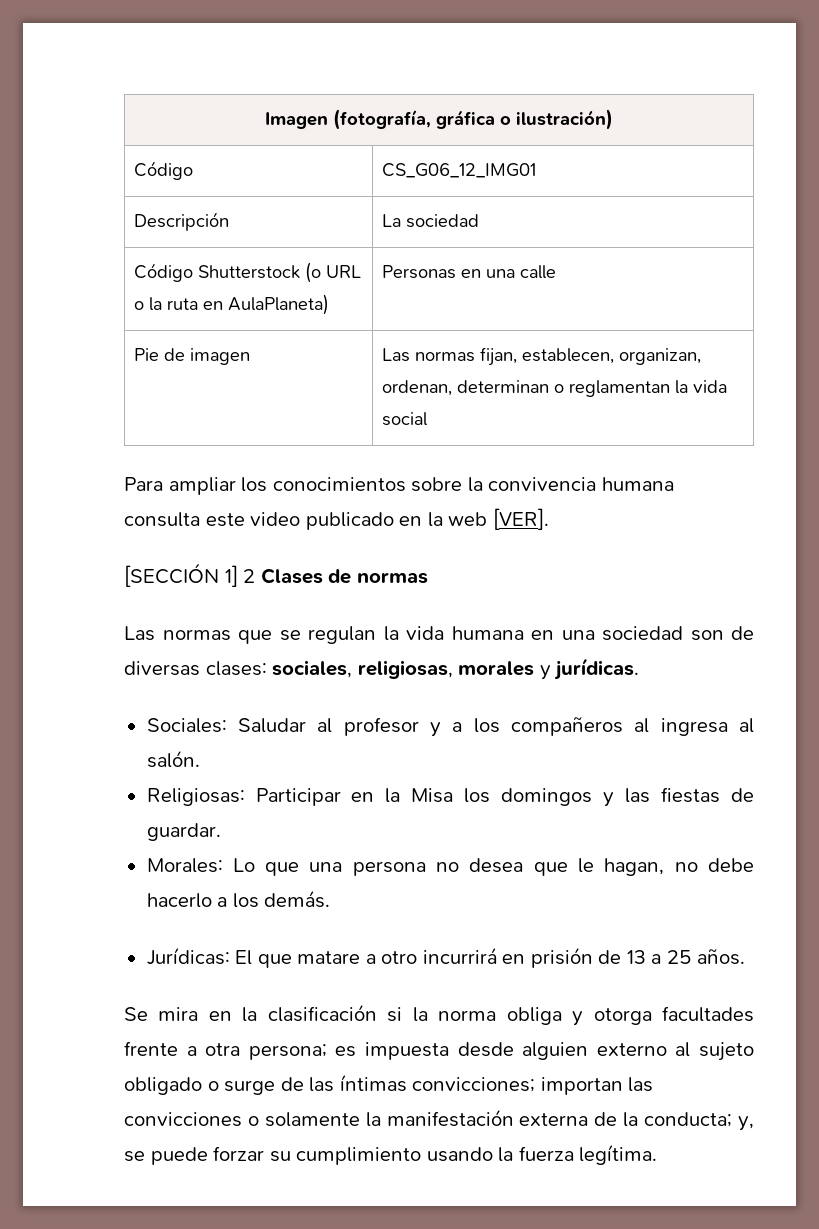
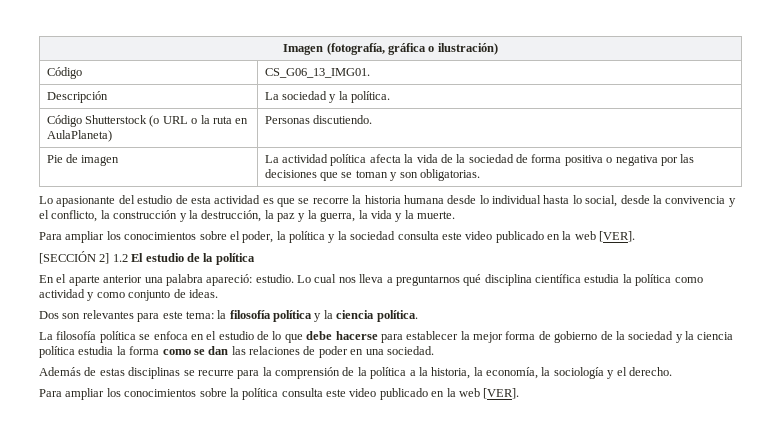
- Código | CS_G06_12_IMG01
+ Código | CS_G06_13_IMG01.
- Descripción | La sociedad
+ Descripción | La sociedad y la política.
- Código Shutterstock (o URL o la ruta en AulaPlaneta) | Personas en una calle
+ Código Shutterstock (o URL o la ruta en AulaPlaneta) | Personas discutiendo.
- Pie de imagen | Las normas fijan, establecen, organizan, ordenan, determinan o reglamentan la vida social
- Para ampliar los conocimientos sobre la convivencia humana consulta este video publicado en la web [VER].
+ Pie de imagen | La actividad política afecta la vida de la sociedad de forma positiva o negativa por las decisiones que se toman y son obligatorias.
+ Lo apasionante del estudio de esta actividad es que se recorre la historia humana desde lo individual hasta lo social, desde la convivencia y el conflicto, la construcción y la destrucción, la paz y la guerra, la vida y la muerte.
+ Para ampliar los conocimientos sobre el poder, la política y la sociedad consulta este video publicado en la web [VER].
- [SECCIÓN 1] 2 Clases de normas
- Las normas que se regulan la vida humana en una sociedad son de diversas clases: sociales, religiosas, morales y jurídicas.
- Sociales: Saludar al profesor y a los compañeros al ingresa al salón.
- Religiosas: Participar en la Misa los domingos y las fiestas de guardar.
- Morales: Lo que una persona no desea que le hagan, no debe hacerlo a los demás.
- Jurídicas: El que matare a otro incurrirá en prisión de 13 a 25 años.
- Se mira en la clasificación si la norma obliga y otorga facultades frente a otra persona; es impuesta desde alguien externo al sujeto obligado o surge de las íntimas convicciones; importan las convicciones o solamente la manifestación externa de la conducta; y, se puede forzar su cumplimiento usando la fuerza legítima.
+ [SECCIÓN 2] 1.2 El estudio de la política
+ En el aparte anterior una palabra apareció: estudio. Lo cual nos lleva a preguntarnos qué disciplina científica estudia la política como actividad y como conjunto de ideas.
+ Dos son relevantes para este tema: la filosofía política y la ciencia política.
+ La filosofía política se enfoca en el estudio de lo que debe hacerse para establecer la mejor forma de gobierno de la sociedad y la ciencia política estudia la forma como se dan las relaciones de poder en una sociedad.
+ Además de estas disciplinas se recurre para la comprensión de la política a la historia, la economía, la sociología y el derecho.
+ Para ampliar los conocimientos sobre la política consulta este video publicado en la web [VER].

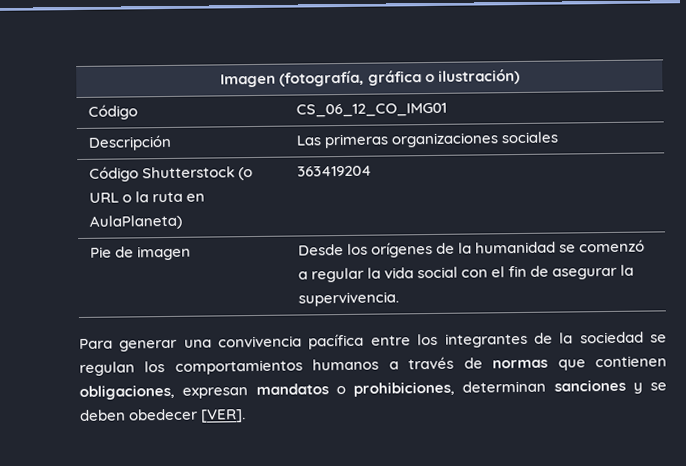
- Código | CS_G06_13_IMG01.
+ Código | CS_06_12_CO_IMG01
- Descripción | La sociedad y la política.
+ Descripción | Las primeras organizaciones sociales
- Código Shutterstock (o URL o la ruta en AulaPlaneta) | Personas discutiendo.
+ Código Shutterstock (o URL o la ruta en AulaPlaneta) | 363419204
- Pie de imagen | La actividad política afecta la vida de la sociedad de forma positiva o negativa por las decisiones que se toman y son obligatorias.
- Lo apasionante del estudio de esta actividad es que se recorre la historia humana desde lo individual hasta lo social, desde la convivencia y el conflicto, la construcción y la destrucción, la paz y la guerra, la vida y la muerte.
- Para ampliar los conocimientos sobre el poder, la política y la sociedad consulta este video publicado en la web [VER].
- [SECCIÓN 2] 1.2 El estudio de la política
- En el aparte anterior una palabra apareció: estudio. Lo cual nos lleva a preguntarnos qué disciplina científica estudia la política como actividad y como conjunto de ideas.
- Dos son relevantes para este tema: la filosofía política y la ciencia política.
- La filosofía política se enfoca en el estudio de lo que debe hacerse para establecer la mejor forma de gobierno de la sociedad y la ciencia política estudia la forma como se dan las relaciones de poder en una sociedad.
- Además de estas disciplinas se recurre para la comprensión de la política a la historia, la economía, la sociología y el derecho.
- Para ampliar los conocimientos sobre la política consulta este video publicado en la web [VER].
+ Pie de imagen | Desde los orígenes de la humanidad se comenzó a regular la vida social con el fin de asegurar la supervivencia.
+ Para generar una convivencia pacífica entre los integrantes de la sociedad se regulan los comportamientos humanos a través de normas que contienen obligaciones, expresan mandatos o prohibiciones, determinan sanciones y se deben obedecer [VER].

